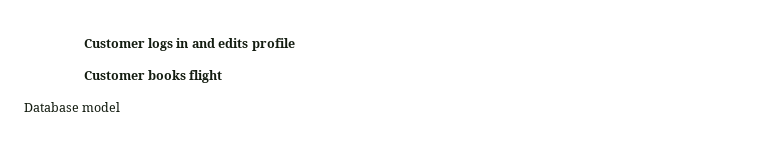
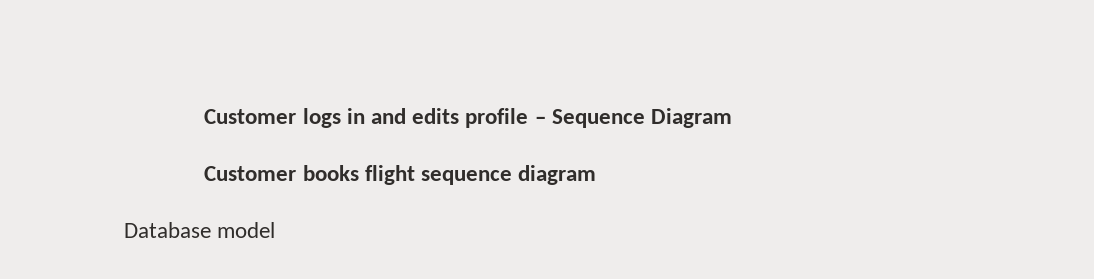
- Customer logs in and edits profile
+ Customer logs in and edits profile – Sequence Diagram
- Customer books flight
+ Customer books flight sequence diagram

